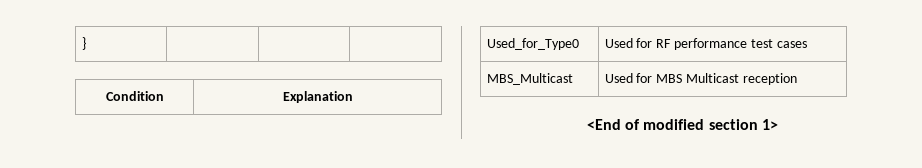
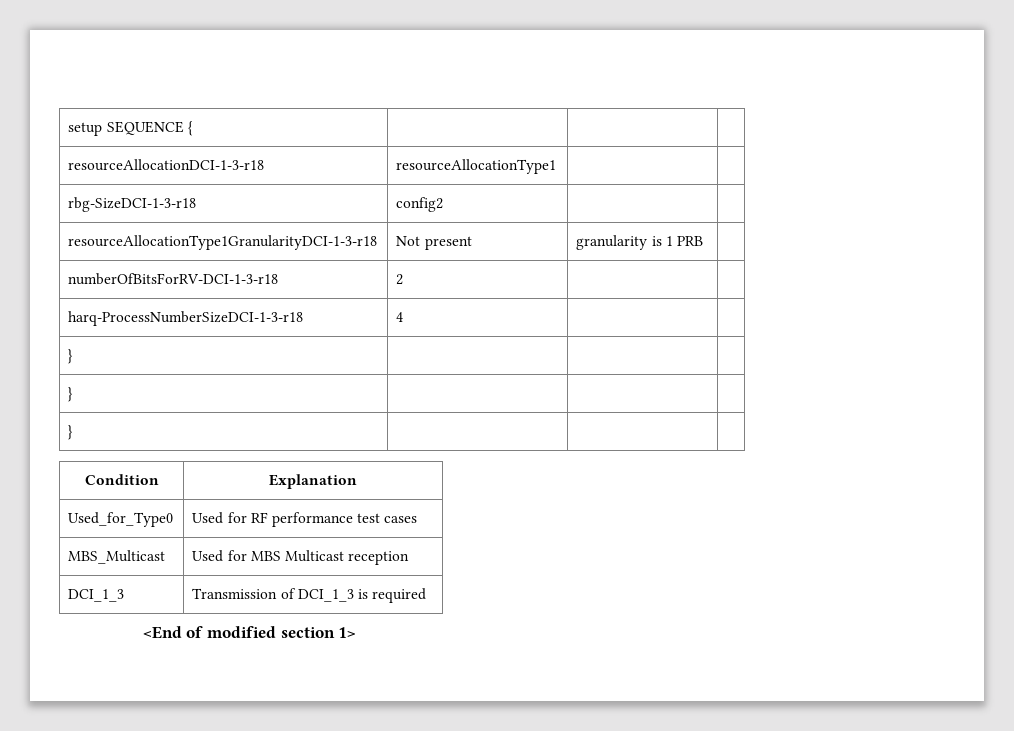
+ setup SEQUENCE { | | |
+ resourceAllocationDCI-1-3-r18 | resourceAllocationType1 | |
+ rbg-SizeDCI-1-3-r18 | config2 | |
+ resourceAllocationType1GranularityDCI-1-3-r18 | Not present | granularity is 1 PRB |
+ numberOfBitsForRV-DCI-1-3-r18 | 2 | |
+ harq-ProcessNumberSizeDCI-1-3-r18 | 4 | |
+ } | | |
+ } | | |
+ DCI_1_3 | Transmission of DCI_1_3 is required

